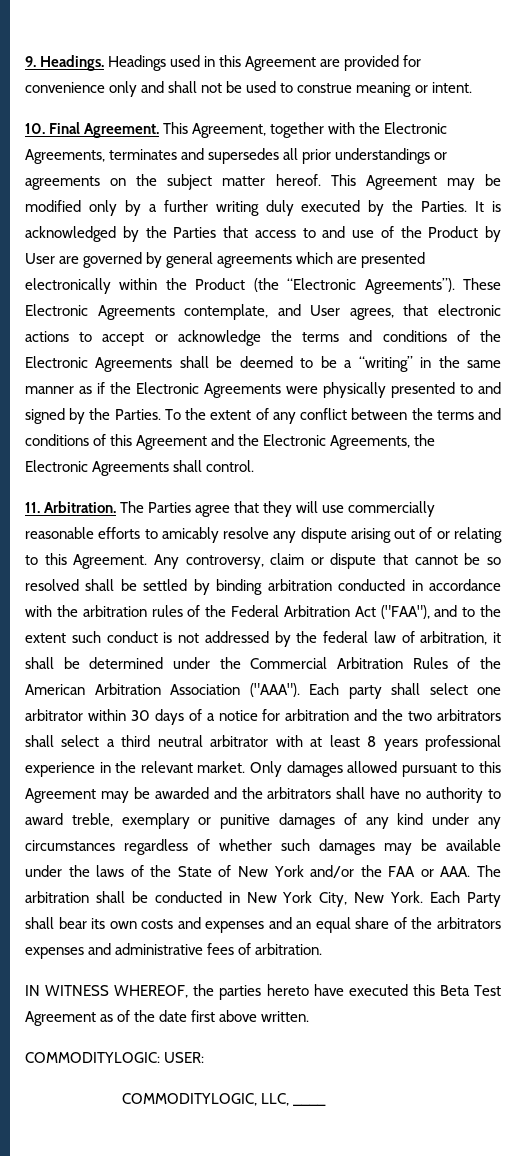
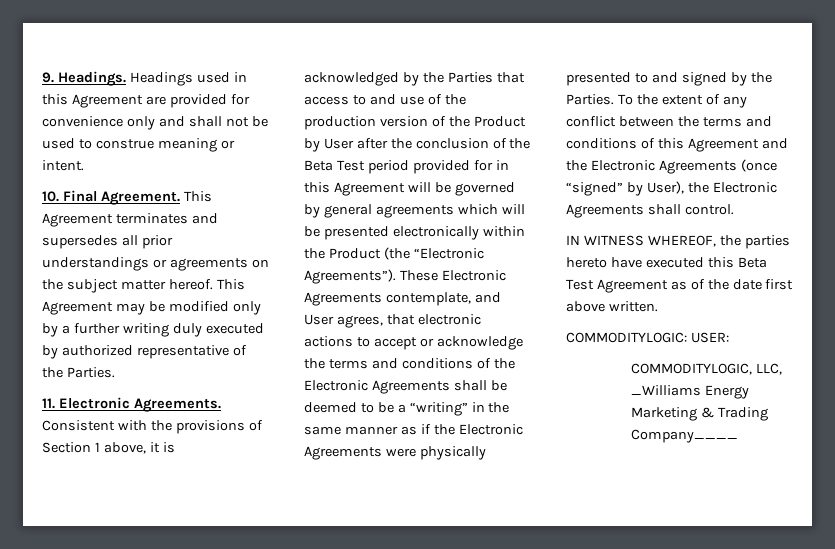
- This Agreement, together with the Electronic Agreements, terminates and supersedes all prior understandings or agreements on the subject matter hereof.
+ This Agreement terminates and supersedes all prior understandings or agreements on the subject matter hereof.
- This Agreement may be modified only by a further writing duly executed by the Parties. It is acknowledged by the Parties that access to and use of the Product by User are governed by general agreements which are presented electronically within the Product (the “Electronic Agreements”).
+ This Agreement may be modified only by a further writing duly executed by authorized representative of the Parties.
+ 11. Electronic Agreements. Consistent with the provisions of Section 1 above, it is acknowledged by the Parties that access to and use of the production version of the Product by User after the conclusion of the Beta Test period provided for in this Agreement will be governed by general agreements which will be presented electronically within the Product (the “Electronic Agreements”).
- To the extent of any conflict between the terms and conditions of this Agreement and the Electronic Agreements, the Electronic Agreements shall control.
+ To the extent of any conflict between the terms and conditions of this Agreement and the Electronic Agreements (once “signed” by User), the Electronic Agreements shall control.
- 11. Arbitration. The Parties agree that they will use commercially reasonable efforts to amicably resolve any dispute arising out of or relating to this Agreement. Any controversy, claim or dispute that cannot be so resolved shall be settled by binding arbitration conducted in accordance with the arbitration rules of the Federal Arbitration Act ("FAA"), and to the extent such conduct is not addressed by the federal law of arbitration, it shall be determined under the Commercial Arbitration Rules of the American Arbitration Association ("AAA"). Each party shall select one arbitrator within 30 days of a notice for arbitration and the two arbitrators shall select a third neutral arbitrator with at least 8 years professional experience in the relevant market. Only damages allowed pursuant to this Agreement may be awarded and the arbitrators shall have no authority to award treble, exemplary or punitive damages of any kind under any circumstances regardless of whether such damages may be available under the laws of the State of New York and/or the FAA or AAA. The arbitration shall be conducted in New York City, New York. Each Party shall bear its own costs and expenses and an equal share of the arbitrators expenses and administrative fees of arbitration.
- COMMODITYLOGIC, LLC, ____
+ COMMODITYLOGIC, LLC, _Williams Energy Marketing & Trading Company____

